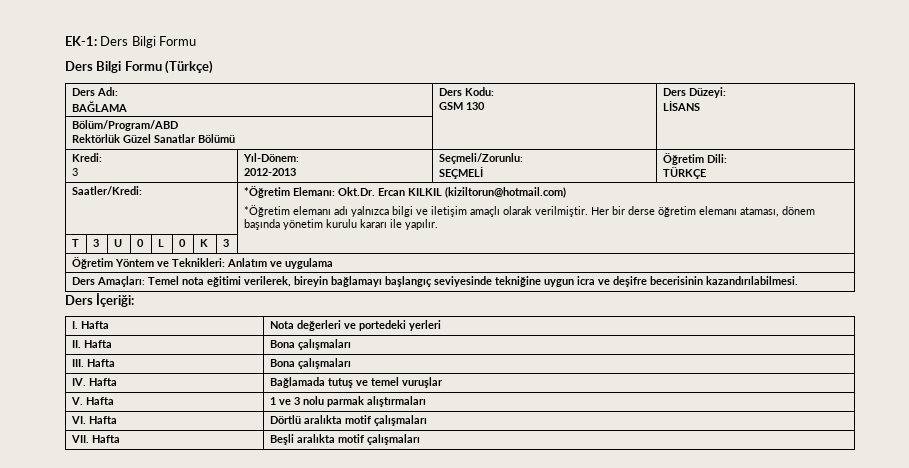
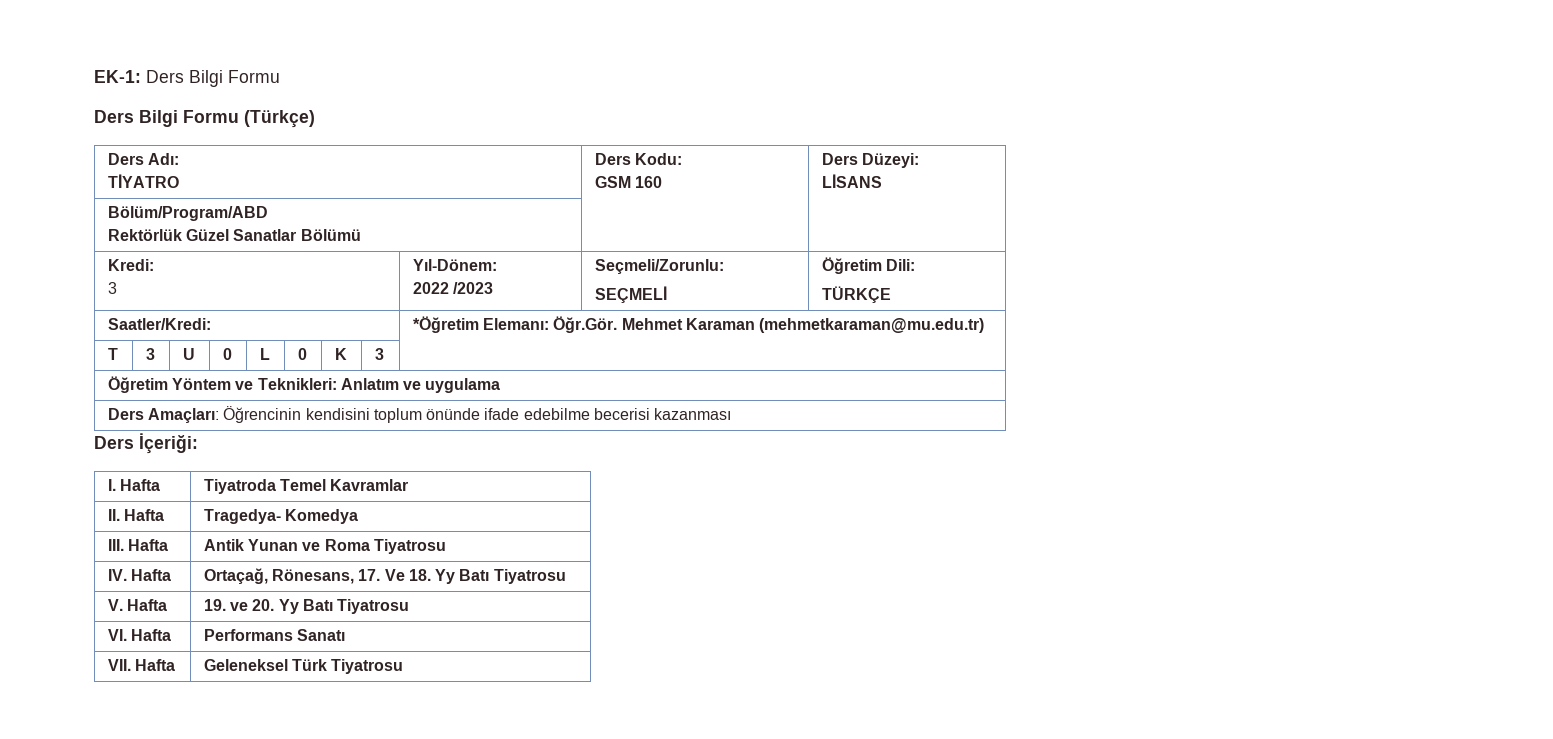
  Ders Adı:
- BAĞLAMA | Ders Kodu:
- GSM 130 | Ders Düzeyi:
+ TİYATRO | Ders Kodu:
+ GSM 160 | Ders Düzeyi:
  Kredi:
  3 | Yıl-Dönem:
- 2012-2013 | Seçmeli/Zorunlu:
+ 2022 /2023 | Seçmeli/Zorunlu:
- Saatler/Kredi: | *Öğretim Elemanı: Okt.Dr. Ercan KILKIL (kiziltorun@hotmail.com)
- *Öğretim elemanı adı yalnızca bilgi ve iletişim amaçlı olarak verilmiştir. Her bir derse öğretim elemanı ataması, dönem başında yönetim kurulu kararı ile yapılır.
+ Saatler/Kredi: | *Öğretim Elemanı: Öğr.Gör. Mehmet Karaman (mehmetkaraman@mu.edu.tr)
- Ders Amaçları: Temel nota eğitimi verilerek, bireyin bağlamayı başlangıç seviyesinde tekniğine uygun icra ve deşifre becerisinin kazandırılabilmesi.
+ Ders Amaçları: Öğrencinin kendisini toplum önünde ifade edebilme becerisi kazanması
- I. Hafta | Nota değerleri ve portedeki yerleri
+ I. Hafta | Tiyatroda Temel Kavramlar
- II. Hafta | Bona çalışmaları
+ II. Hafta | Tragedya- Komedya
- III. Hafta | Bona çalışmaları
- IV. Hafta | Bağlamada tutuş ve temel vuruşlar
- V. Hafta | 1 ve 3 nolu parmak alıştırmaları
- VI. Hafta | Dörtlü aralıkta motif çalışmaları
- VII. Hafta | Beşli aralıkta motif çalışmaları
+ III. Hafta | Antik Yunan ve Roma Tiyatrosu
+ IV. Hafta | Ortaçağ, Rönesans, 17. Ve 18. Yy Batı Tiyatrosu
+ V. Hafta | 19. ve 20. Yy Batı Tiyatrosu
+ VI. Hafta | Performans Sanatı
+ VII. Hafta | Geleneksel Türk Tiyatrosu

